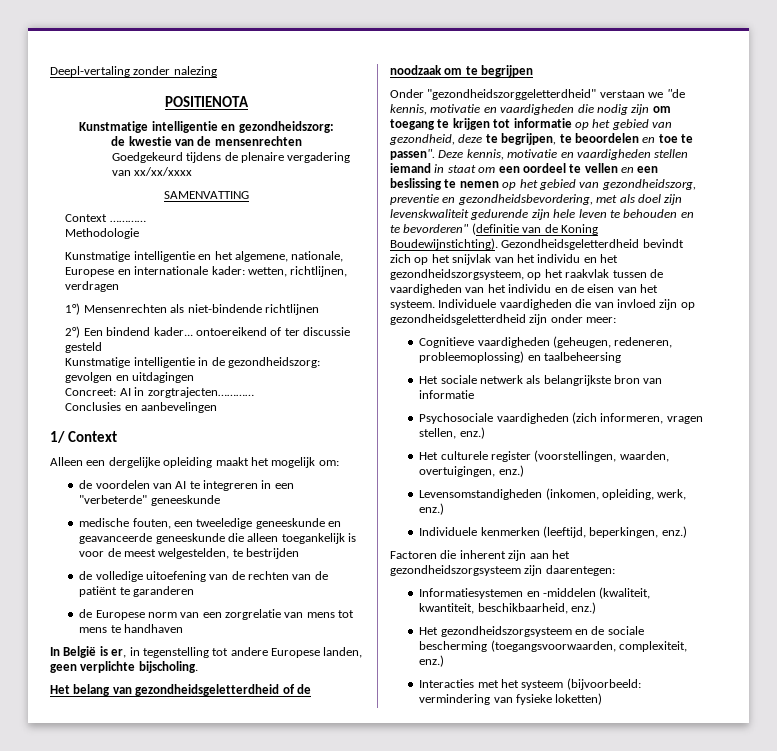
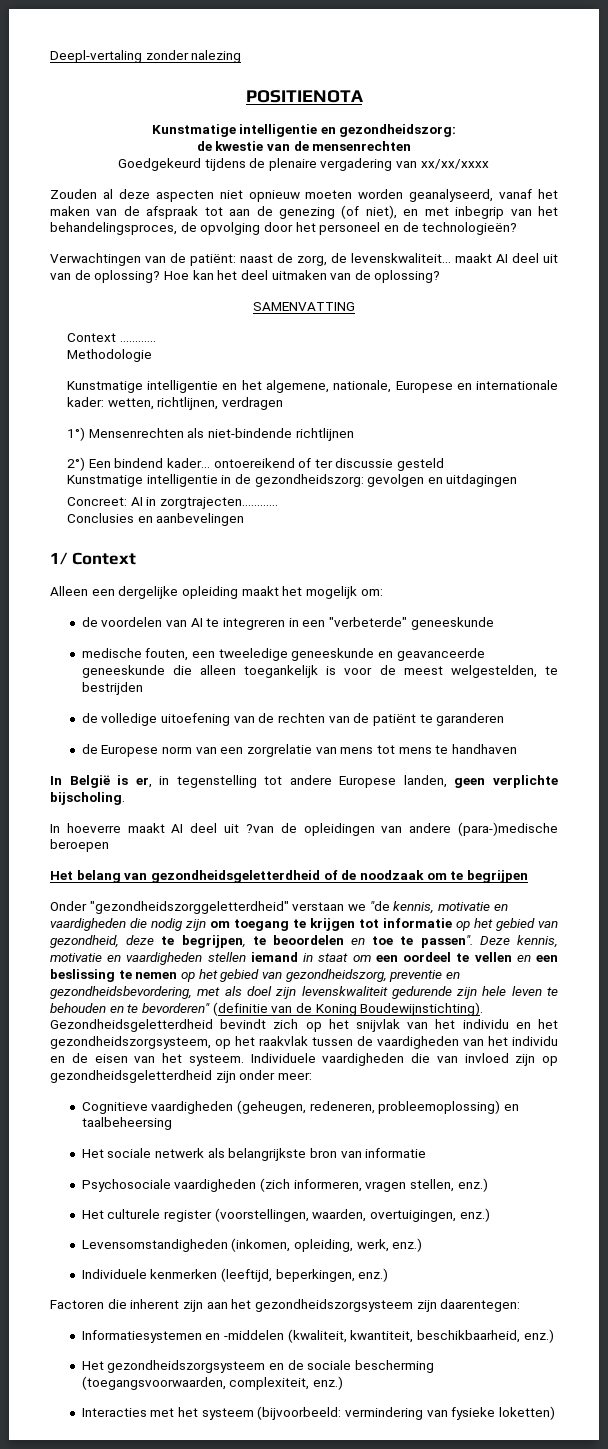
+ Zouden al deze aspecten niet opnieuw moeten worden geanalyseerd, vanaf het maken van de afspraak tot aan de genezing (of niet), en met inbegrip van het behandelingsproces, de opvolging door het personeel en de technologieën?
+ Verwachtingen van de patiënt: naast de zorg, de levenskwaliteit... maakt AI deel uit van de oplossing? Hoe kan het deel uitmaken van de oplossing?
+ In hoeverre maakt AI deel uit ?van de opleidingen van andere (para-)medische beroepen

